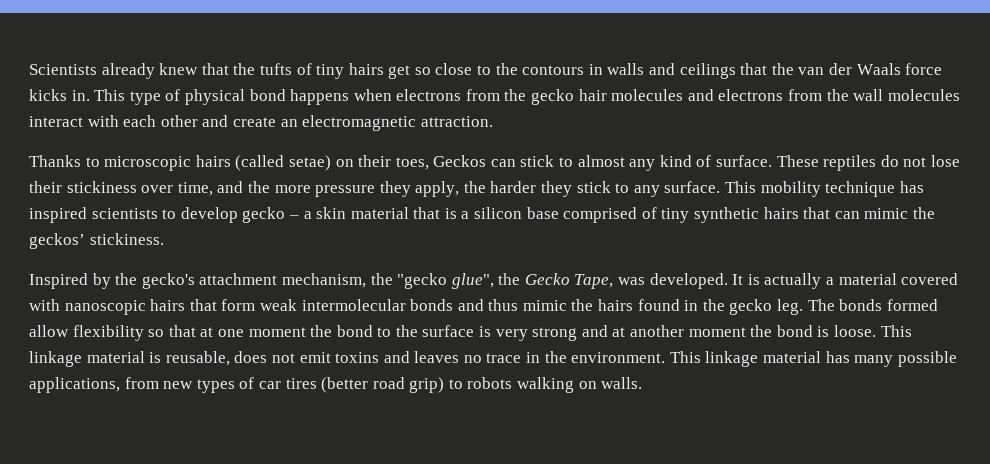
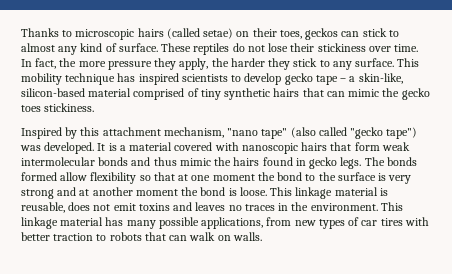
- Scientists already knew that the tufts of tiny hairs get so close to the contours in walls and ceilings that the van der Waals force kicks in. This type of physical bond happens when electrons from the gecko hair molecules and electrons from the wall molecules interact with each other and create an electromagnetic attraction.
- Thanks to microscopic hairs (called setae) on their toes, Geckos can stick to almost any kind of surface.
+ Thanks to microscopic hairs (called setae) on their toes, geckos can stick to almost any kind of surface.
- These reptiles do not lose their stickiness over time, and the more pressure they apply, the harder they stick to any surface.
+ These reptiles do not lose their stickiness over time. In fact, the more pressure they apply, the harder they stick to any surface.
- This mobility technique has inspired scientists to develop gecko – a skin material that is a silicon base comprised of tiny synthetic hairs that can mimic the geckos’ stickiness.
+ This mobility technique has inspired scientists to develop gecko tape – a skin-like, silicon-based material comprised of tiny synthetic hairs that can mimic the gecko toes stickiness.
- Inspired by the gecko's attachment mechanism, the "gecko glue", the Gecko Tape, was developed.
+ Inspired by this attachment mechanism, "nano tape" (also called "gecko tape") was developed.
- It is actually a material covered with nanoscopic hairs that form weak intermolecular bonds and thus mimic the hairs found in the gecko leg.
+ It is a material covered with nanoscopic hairs that form weak intermolecular bonds and thus mimic the hairs found in gecko legs.
- This linkage material is reusable, does not emit toxins and leaves no trace in the environment.
+ This linkage material is reusable, does not emit toxins and leaves no traces in the environment.
- This linkage material has many possible applications, from new types of car tires (better road grip) to robots walking on walls.
+ This linkage material has many possible applications, from new types of car tires with better traction to robots that can walk on walls.

